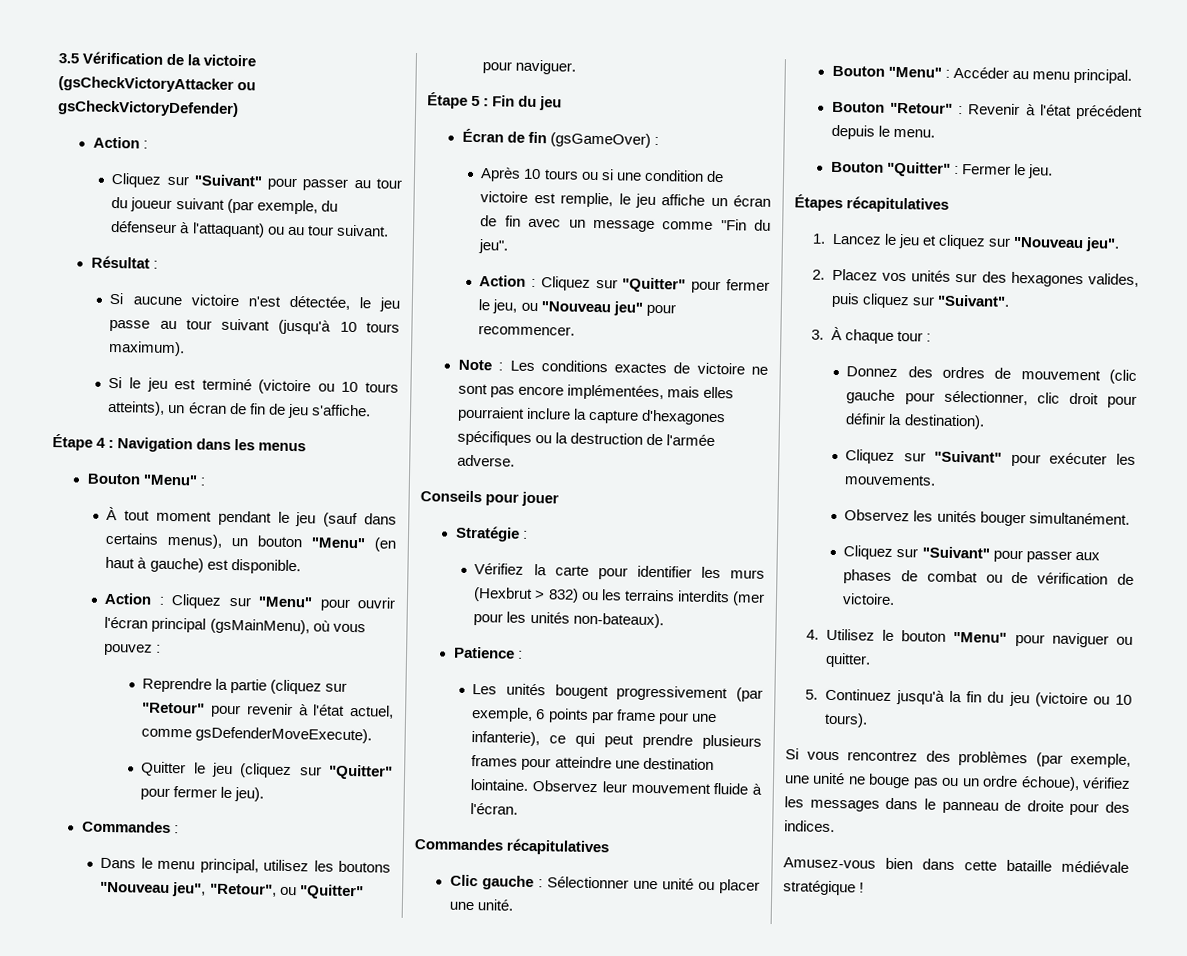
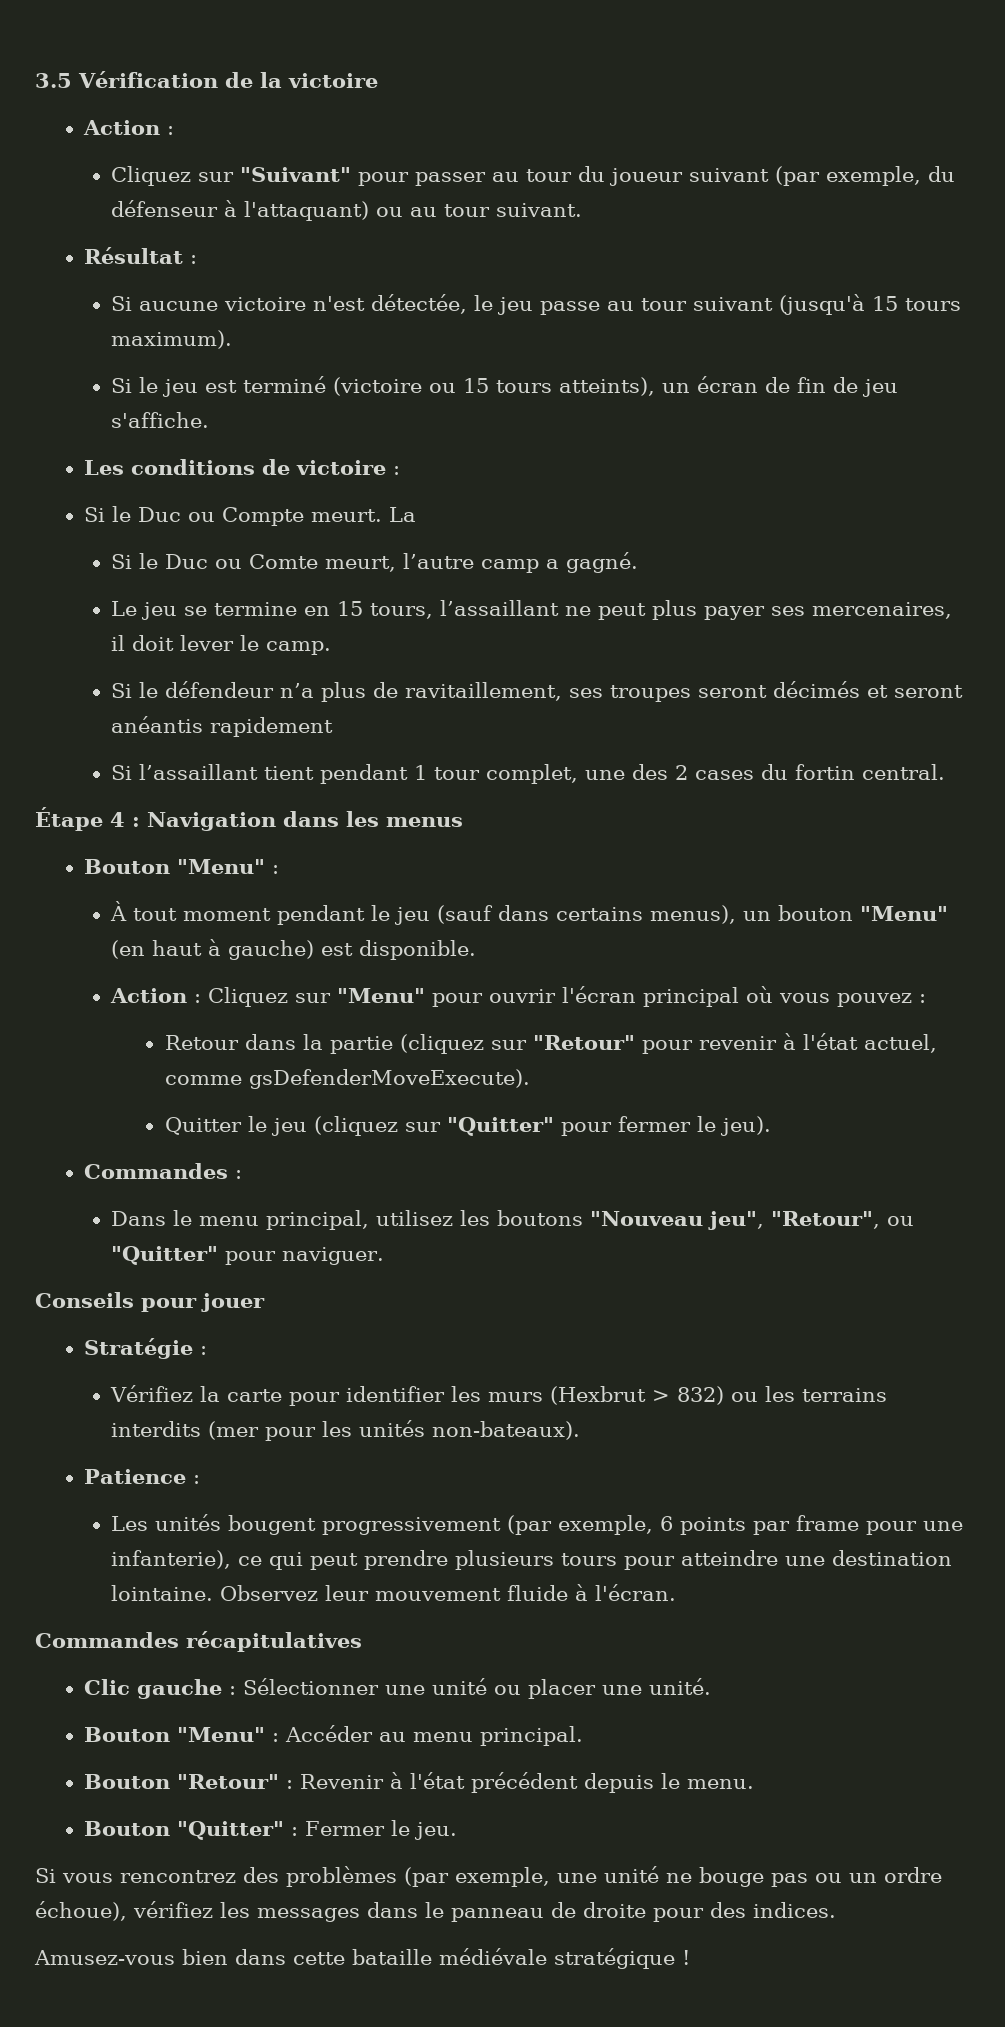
- 3.5 Vérification de la victoire (gsCheckVictoryAttacker ou gsCheckVictoryDefender)
+ 3.5 Vérification de la victoire
- Si aucune victoire n'est détectée, le jeu passe au tour suivant (jusqu'à 10 tours maximum).
+ Si aucune victoire n'est détectée, le jeu passe au tour suivant (jusqu'à 15 tours maximum).
- Si le jeu est terminé (victoire ou 10 tours atteints), un écran de fin de jeu s'affiche.
+ Si le jeu est terminé (victoire ou 15 tours atteints), un écran de fin de jeu s'affiche.
+ Les conditions de victoire :
+ Si le Duc ou Compte meurt. La
+ Si le Duc ou Comte meurt, l’autre camp a gagné.
+ Le jeu se termine en 15 tours, l’assaillant ne peut plus payer ses mercenaires, il doit lever le camp.
+ Si le défendeur n’a plus de ravitaillement, ses troupes seront décimés et seront anéantis rapidement
+ Si l’assaillant tient pendant 1 tour complet, une des 2 cases du fortin central.
- Action : Cliquez sur "Menu" pour ouvrir l'écran principal (gsMainMenu), où vous pouvez :
+ Action : Cliquez sur "Menu" pour ouvrir l'écran principal où vous pouvez :
- Reprendre la partie (cliquez sur "Retour" pour revenir à l'état actuel, comme gsDefenderMoveExecute).
+ Retour dans la partie (cliquez sur "Retour" pour revenir à l'état actuel, comme gsDefenderMoveExecute).
- Étape 5 : Fin du jeu
- Écran de fin (gsGameOver) :
- Après 10 tours ou si une condition de victoire est remplie, le jeu affiche un écran de fin avec un message comme "Fin du jeu".
- Action : Cliquez sur "Quitter" pour fermer le jeu, ou "Nouveau jeu" pour recommencer.
- Note : Les conditions exactes de victoire ne sont pas encore implémentées, mais elles pourraient inclure la capture d'hexagones spécifiques ou la destruction de l'armée adverse.
- Les unités bougent progressivement (par exemple, 6 points par frame pour une infanterie), ce qui peut prendre plusieurs frames pour atteindre une destination lointaine.
+ Les unités bougent progressivement (par exemple, 6 points par frame pour une infanterie), ce qui peut prendre plusieurs tours pour atteindre une destination lointaine.
- Étapes récapitulatives
- 1. Lancez le jeu et cliquez sur "Nouveau jeu".
- 2. Placez vos unités sur des hexagones valides, puis cliquez sur "Suivant".
- 3. À chaque tour :
- Donnez des ordres de mouvement (clic gauche pour sélectionner, clic droit pour définir la destination).
- Cliquez sur "Suivant" pour exécuter les mouvements.
- Observez les unités bouger simultanément.
- Cliquez sur "Suivant" pour passer aux phases de combat ou de vérification de victoire.
- 4. Utilisez le bouton "Menu" pour naviguer ou quitter.
- 5. Continuez jusqu'à la fin du jeu (victoire ou 10 tours).

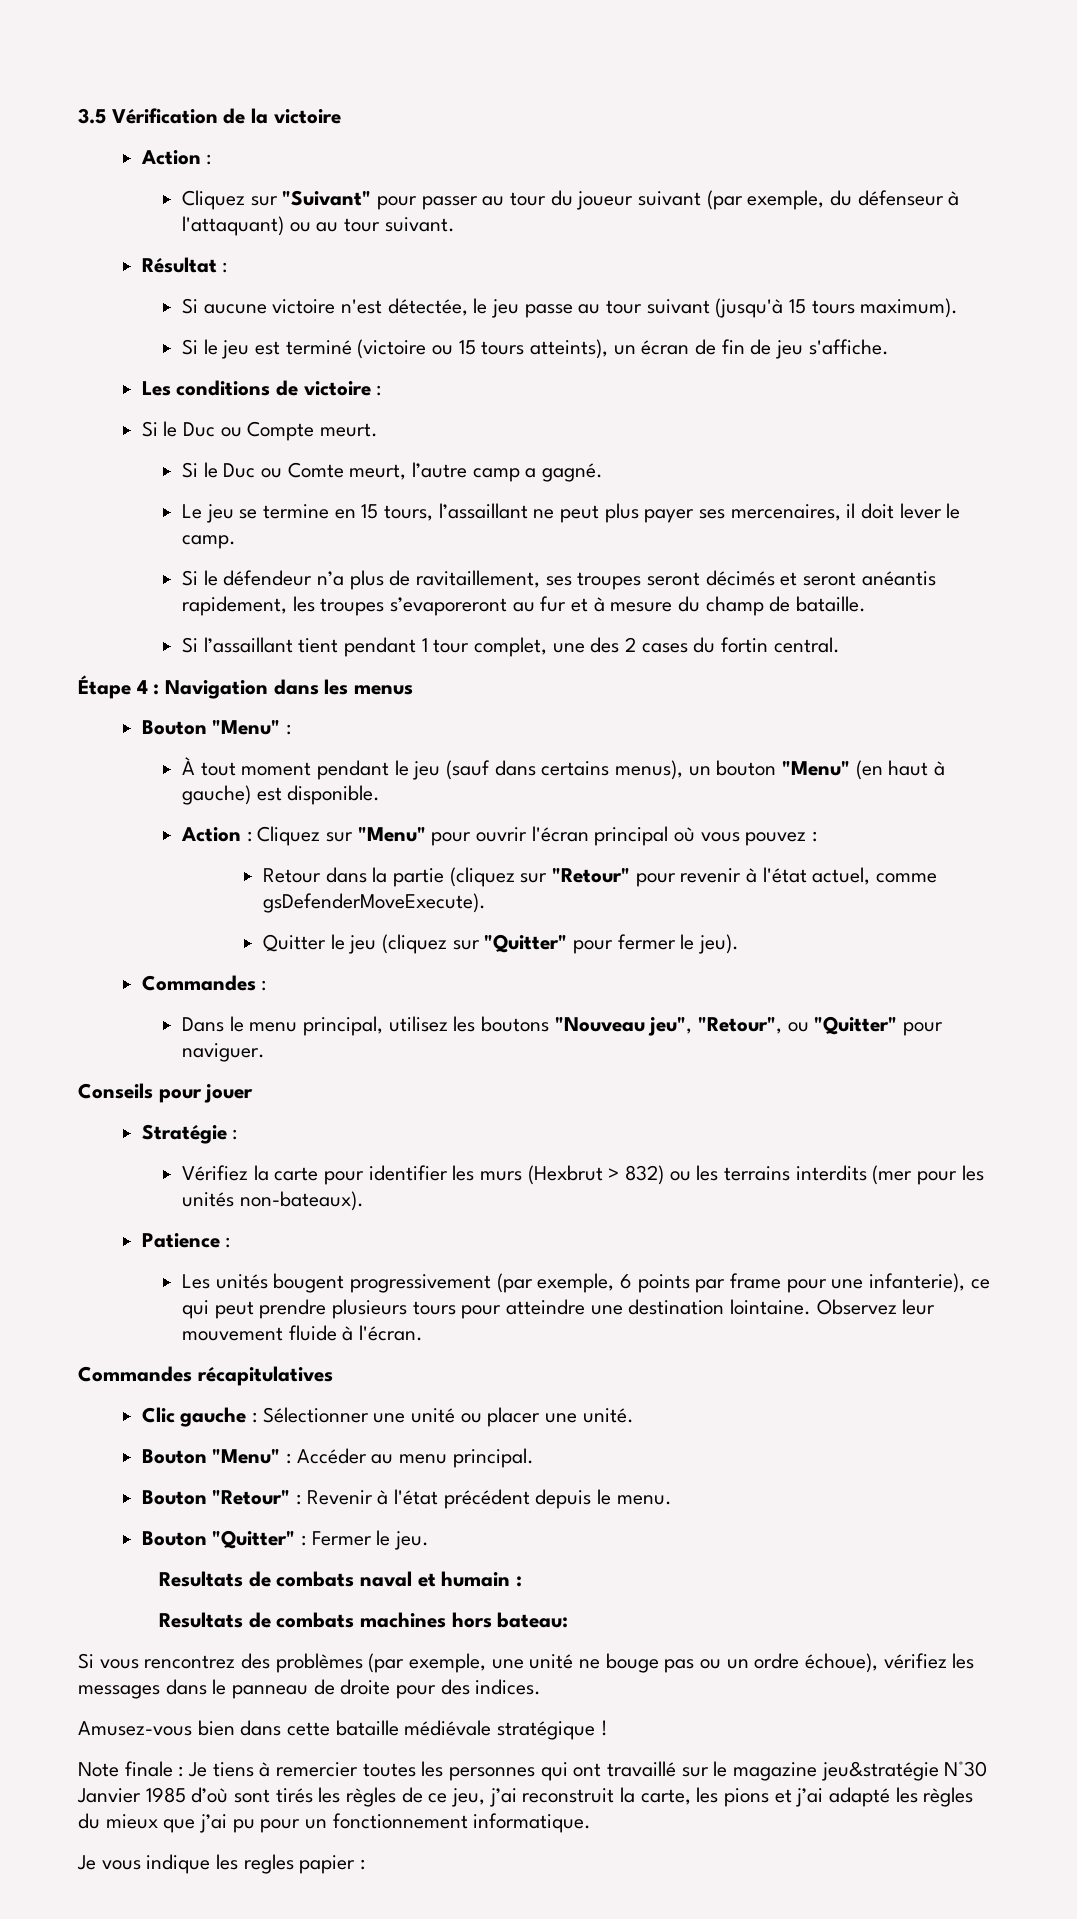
- La
- Si le défendeur n’a plus de ravitaillement, ses troupes seront décimés et seront anéantis rapidement
+ Si le défendeur n’a plus de ravitaillement, ses troupes seront décimés et seront anéantis rapidement, les troupes s’evaporeront au fur et à mesure du champ de bataille.
+ Resultats de combats naval et humain :
+ Resultats de combats machines hors bateau:
+ Note finale : Je tiens à remercier toutes les personnes qui ont travaillé sur le magazine jeu&stratégie N°30 Janvier 1985 d’où sont tirés les règles de ce jeu, j’ai reconstruit la carte, les pions et j’ai adapté les règles du mieux que j’ai pu pour un fonctionnement informatique.
+ Je vous indique les regles papier :

